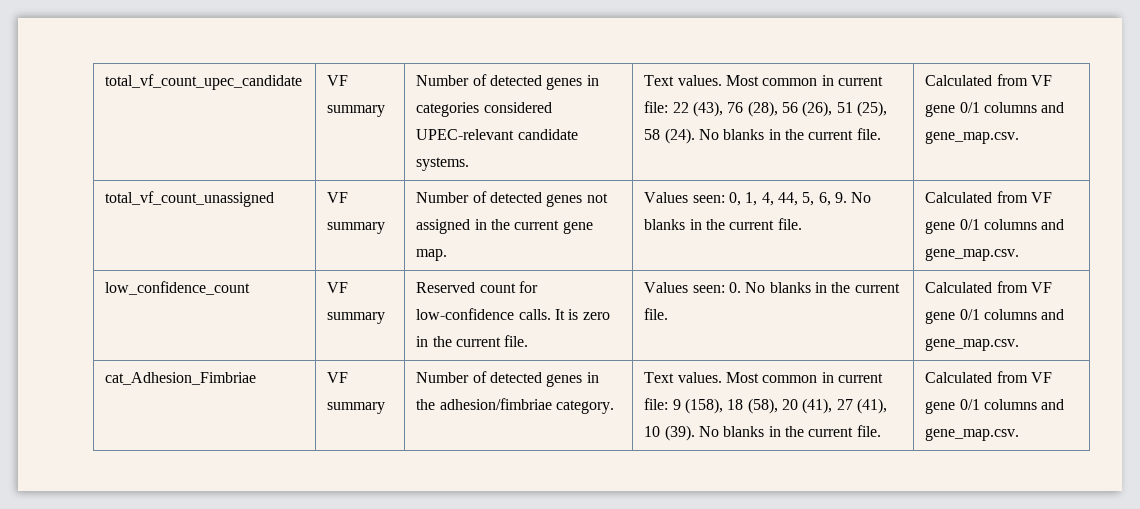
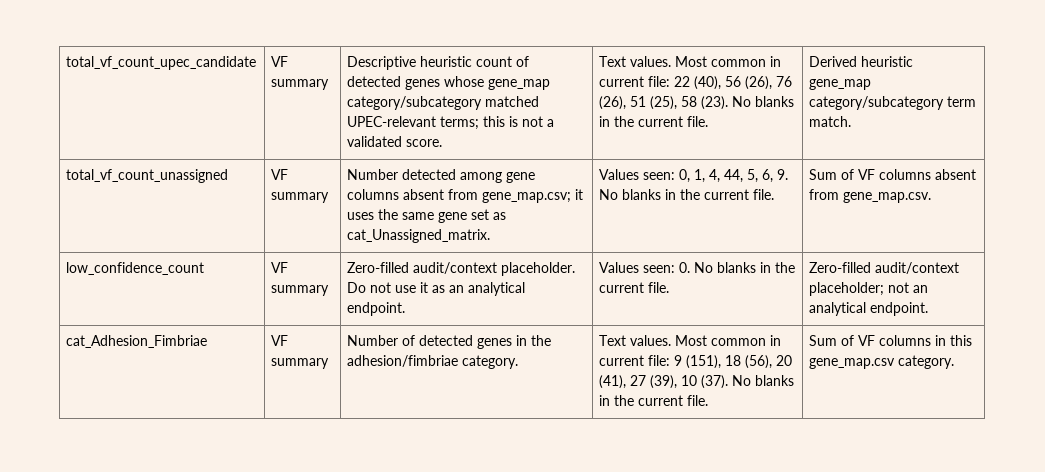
- Number of detected genes in categories considered UPEC-relevant candidate systems.
+ Descriptive heuristic count of detected genes whose gene_map category/subcategory matched UPEC-relevant terms; this is not a validated score.
- Most common in current file: 22 (43), 76 (28), 56 (26), 51 (25), 58 (24). No blanks in the current file. | Calculated from VF gene 0/1 columns and gene_map.csv.
- total_vf_count_unassigned | VF summary | Number of detected genes not assigned in the current gene map. | Values seen: 0, 1, 4, 44, 5, 6, 9. No blanks in the current file. | Calculated from VF gene 0/1 columns and gene_map.csv.
- low_confidence_count | VF summary | Reserved count for low-confidence calls. It is zero in the current file. | Values seen: 0. No blanks in the current file. | Calculated from VF gene 0/1 columns and gene_map.csv.
+ Most common in current file: 22 (40), 56 (26), 76 (26), 51 (25), 58 (23). No blanks in the current file. | Derived heuristic gene_map category/subcategory term match.
+ total_vf_count_unassigned | VF summary | Number detected among gene columns absent from gene_map.csv; it uses the same gene set as cat_Unassigned_matrix. | Values seen: 0, 1, 4, 44, 5, 6, 9. No blanks in the current file. | Sum of VF columns absent from gene_map.csv.
+ low_confidence_count | VF summary | Zero-filled audit/context placeholder. Do not use it as an analytical endpoint. | Values seen: 0. No blanks in the current file. | Zero-filled audit/context placeholder; not an analytical endpoint.
- Most common in current file: 9 (158), 18 (58), 20 (41), 27 (41), 10 (39). No blanks in the current file. | Calculated from VF gene 0/1 columns and gene_map.csv.
+ Most common in current file: 9 (151), 18 (56), 20 (41), 27 (39), 10 (37). No blanks in the current file. | Sum of VF columns in this gene_map.csv category.

